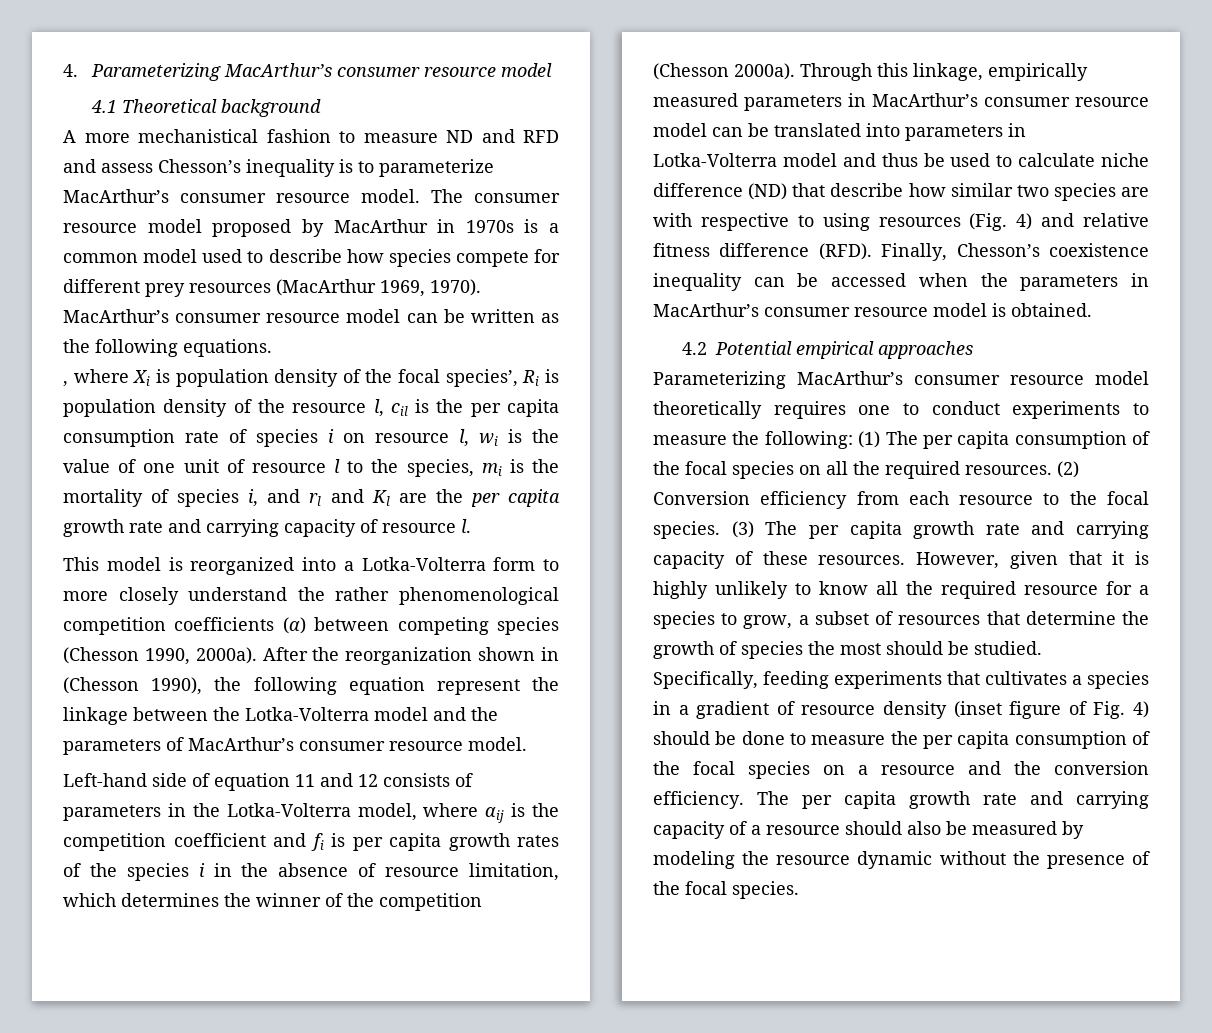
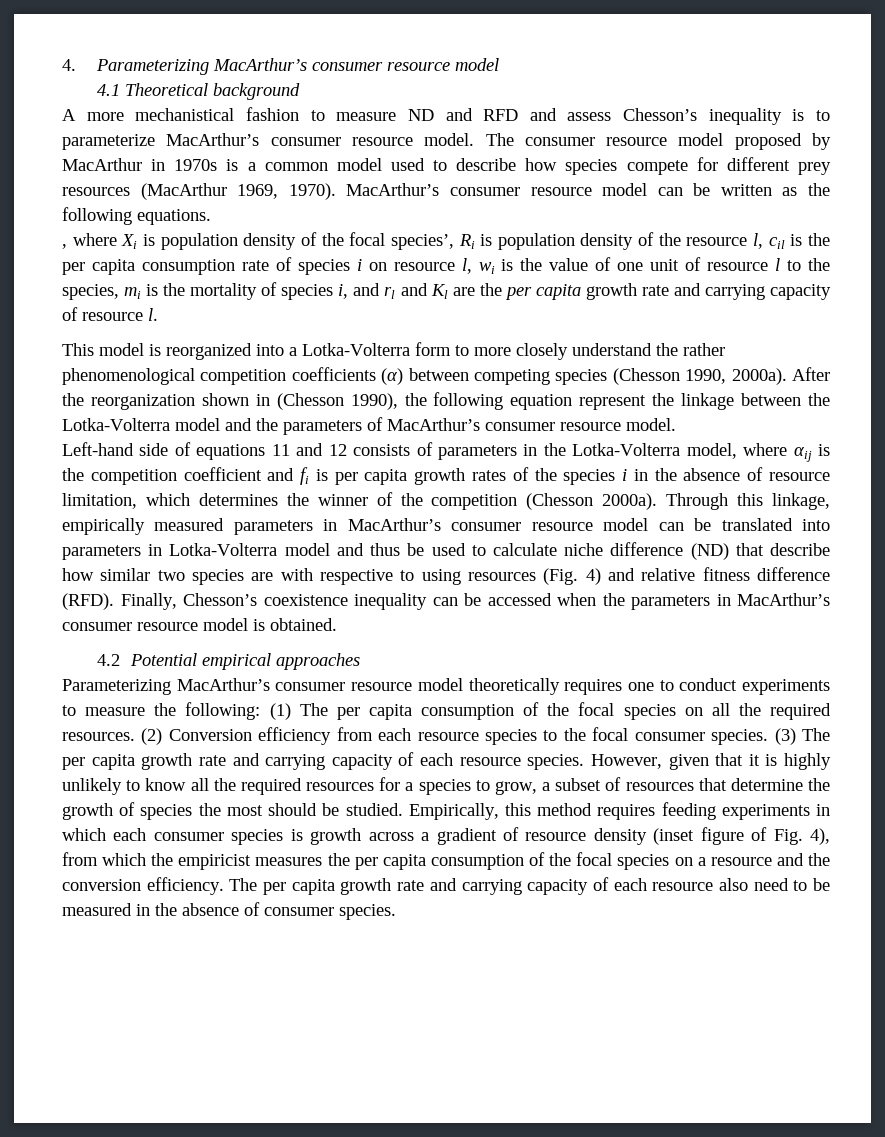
- Left-hand side of equation 11 and 12 consists of parameters in the Lotka-Volterra model, where αij is the competition coefficient and fi is per capita growth rates of the species i in the absence of resource limitation, which determines the winner of the competition (Chesson 2000a).
+ Left-hand side of equations 11 and 12 consists of parameters in the Lotka-Volterra model, where αij is the competition coefficient and fi is per capita growth rates of the species i in the absence of resource limitation, which determines the winner of the competition (Chesson 2000a).
- (2) Conversion efficiency from each resource to the focal species.
+ (2) Conversion efficiency from each resource species to the focal consumer species.
- (3) The per capita growth rate and carrying capacity of these resources.
+ (3) The per capita growth rate and carrying capacity of each resource species.
- However, given that it is highly unlikely to know all the required resource for a species to grow, a subset of resources that determine the growth of species the most should be studied.
+ However, given that it is highly unlikely to know all the required resources for a species to grow, a subset of resources that determine the growth of species the most should be studied.
- Specifically, feeding experiments that cultivates a species in a gradient of resource density (inset figure of Fig. 4) should be done to measure the per capita consumption of the focal species on a resource and the conversion efficiency.
+ Empirically, this method requires feeding experiments in which each consumer species is growth across a gradient of resource density (inset figure of Fig. 4), from which the empiricist measures the per capita consumption of the focal species on a resource and the conversion efficiency.
- The per capita growth rate and carrying capacity of a resource should also be measured by modeling the resource dynamic without the presence of the focal species.
+ The per capita growth rate and carrying capacity of each resource also need to be measured in the absence of consumer species.

